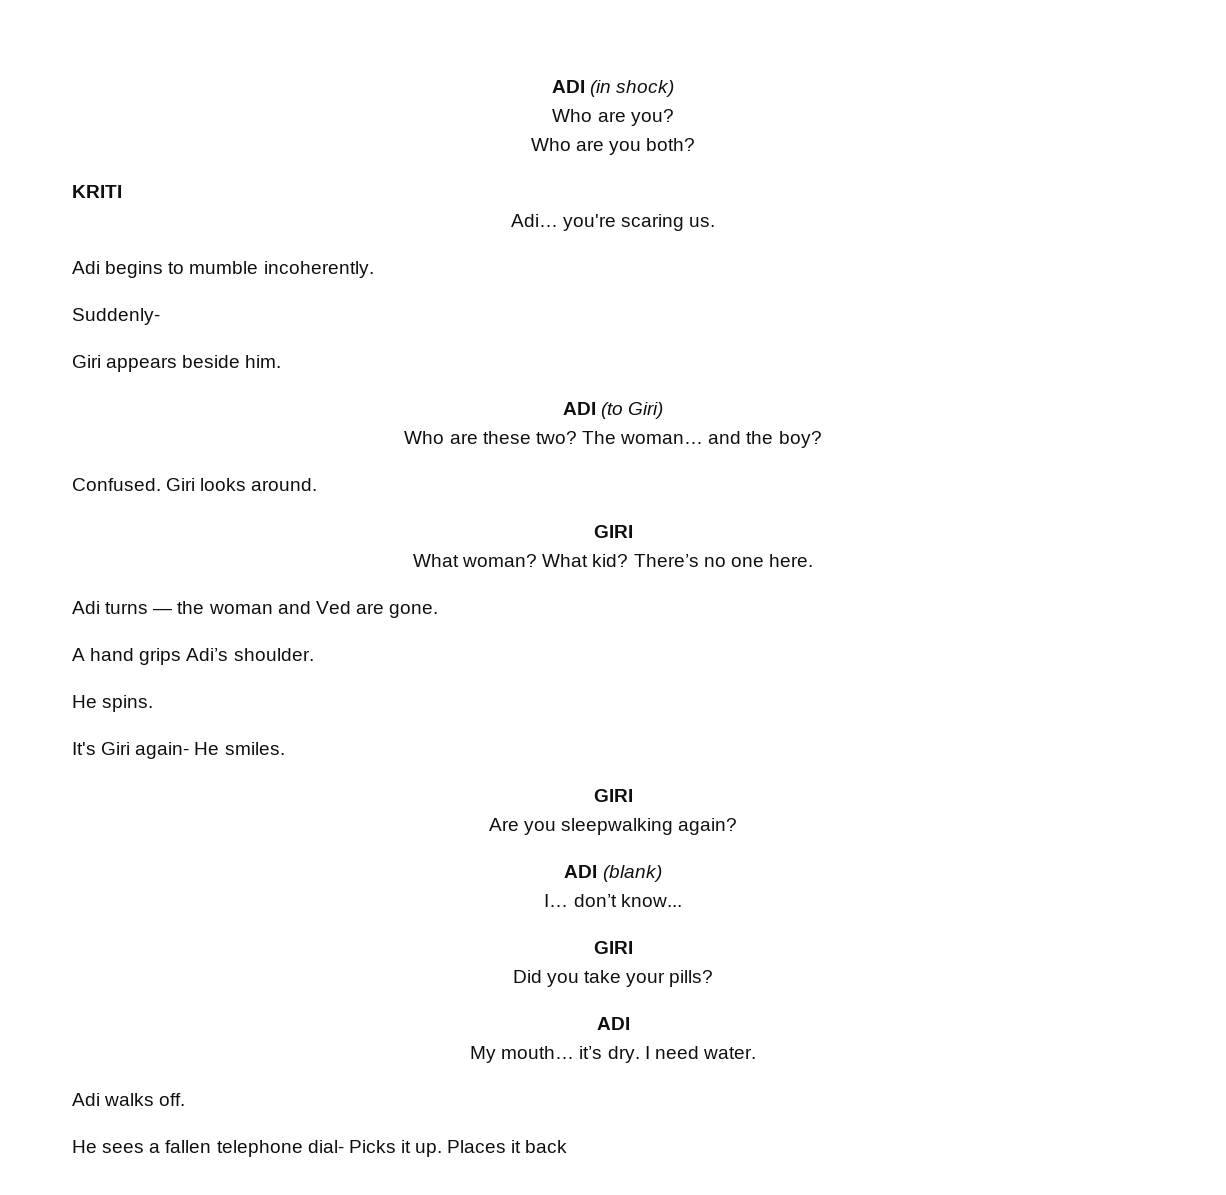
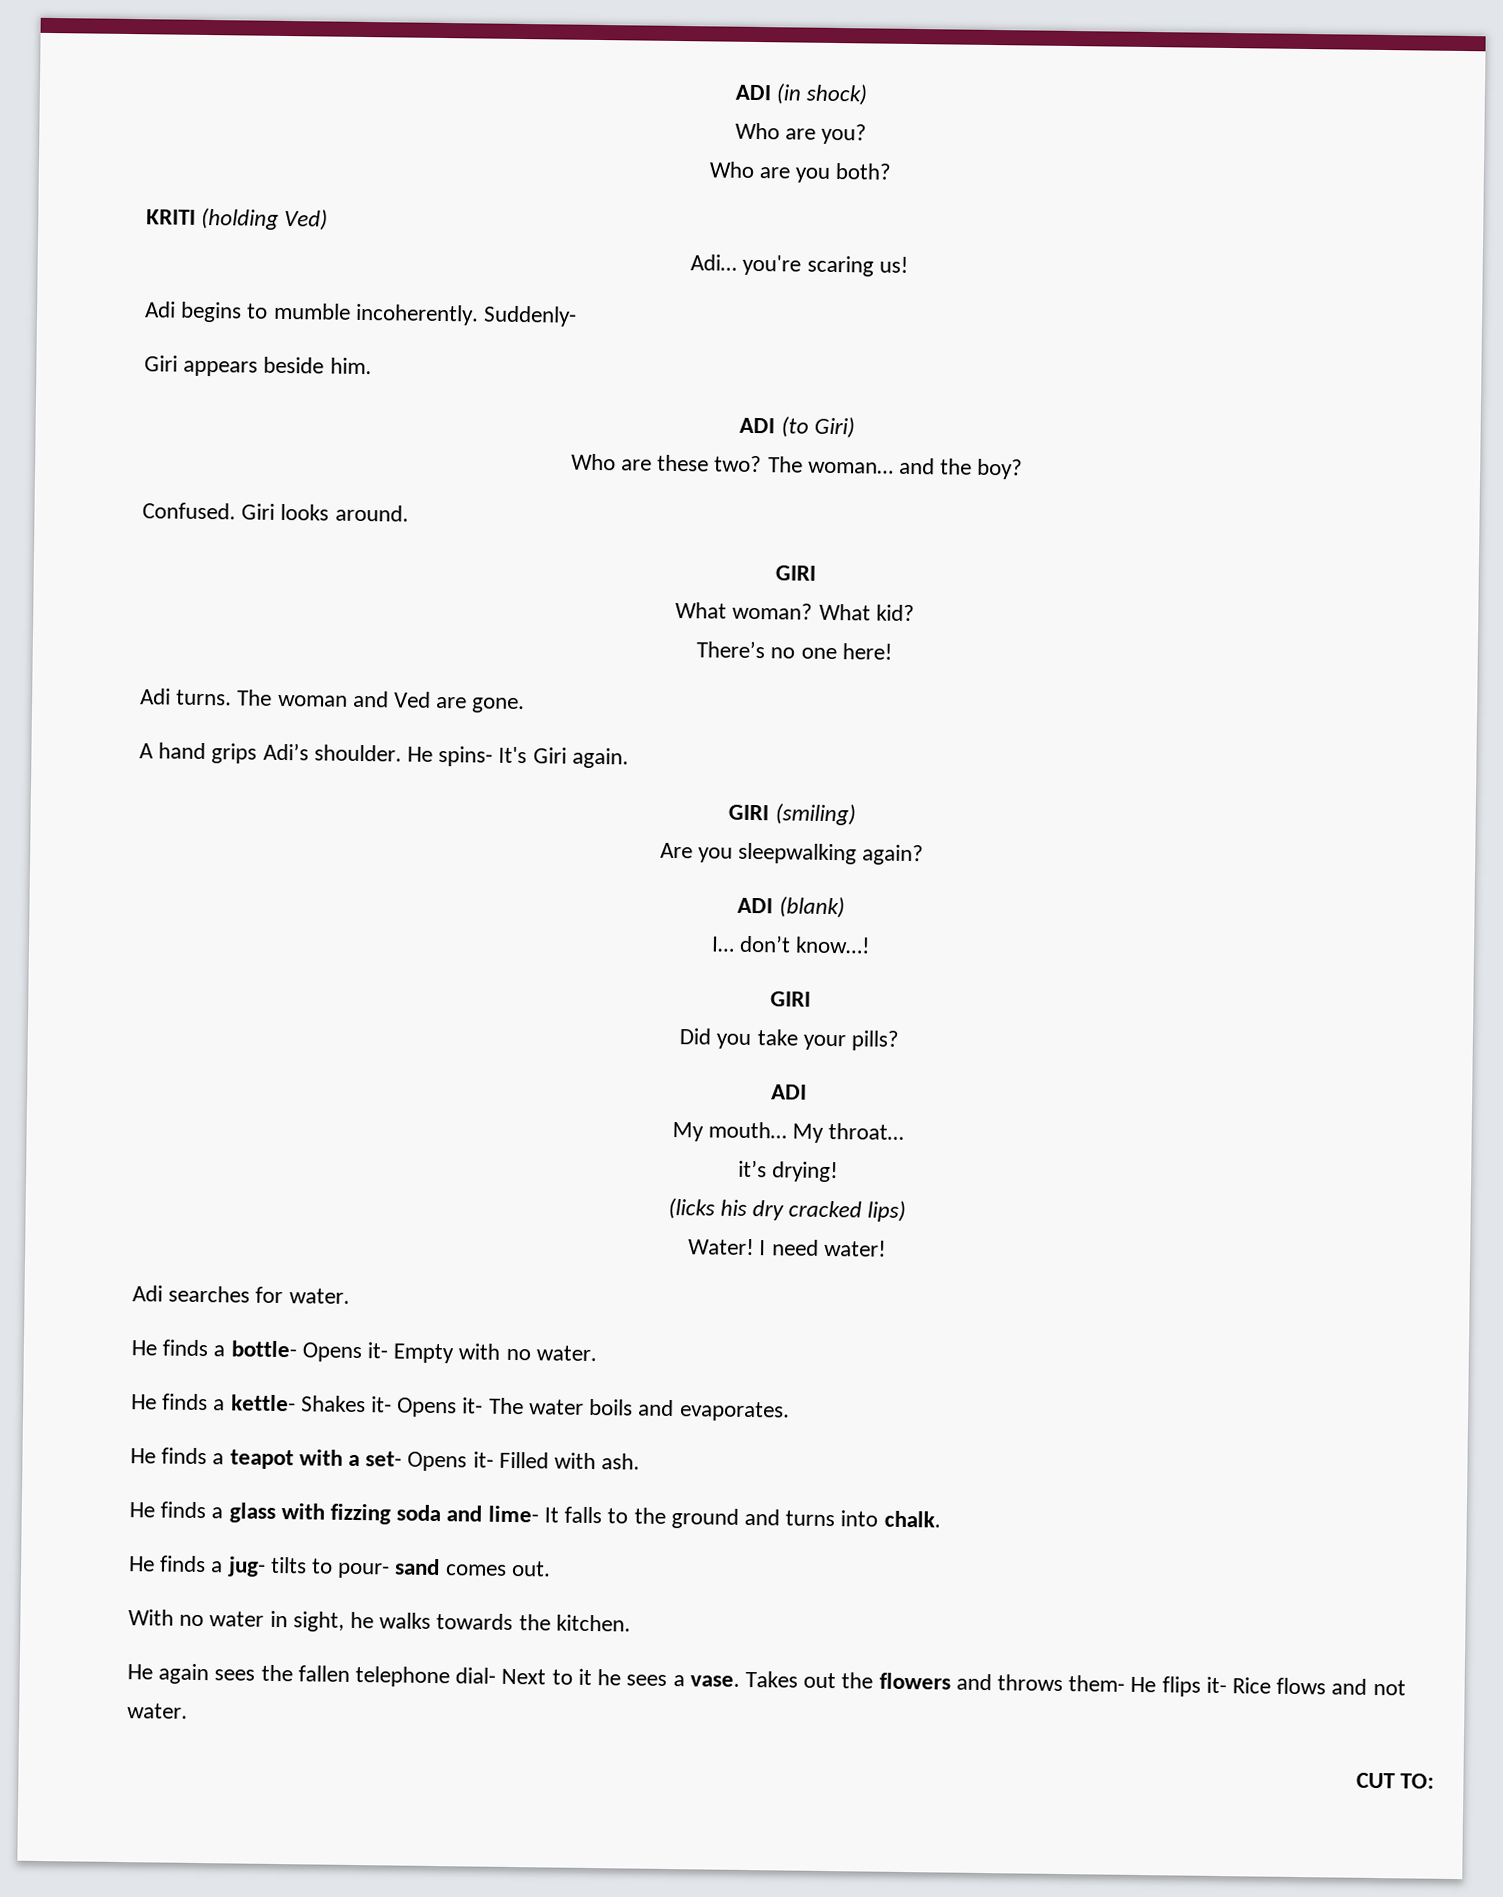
- KRITI
+ KRITI (holding Ved)
- Adi… you're scaring us.
+ Adi… you're scaring us!
- Adi begins to mumble incoherently.
- Suddenly-
+ Adi begins to mumble incoherently. Suddenly-
- What kid? There’s no one here.
- Adi turns — the woman and Ved are gone.
+ What kid?
+ There’s no one here!
+ Adi turns. The woman and Ved are gone.
- A hand grips Adi’s shoulder.
- He spins.
- It's Giri again- He smiles.
- GIRI
+ A hand grips Adi’s shoulder. He spins- It's Giri again.
+ GIRI (smiling)
- I… don’t know...
+ I… don’t know…!
- My mouth… it’s dry. I need water.
- Adi walks off.
- He sees a fallen telephone dial- Picks it up. Places it back
+ My mouth… My throat…
+ it’s drying!
+ (licks his dry cracked lips)
+ Water! I need water!
+ Adi searches for water.
+ He finds a bottle- Opens it- Empty with no water.
+ He finds a kettle- Shakes it- Opens it- The water boils and evaporates.
+ He finds a teapot with a set- Opens it- Filled with ash.
+ He finds a glass with fizzing soda and lime- It falls to the ground and turns into chalk.
+ He finds a jug- tilts to pour- sand comes out.
+ With no water in sight, he walks towards the kitchen.
+ He again sees the fallen telephone dial- Next to it he sees a vase. Takes out the flowers and throws them- He flips it- Rice flows and not water.
+ CUT TO:

